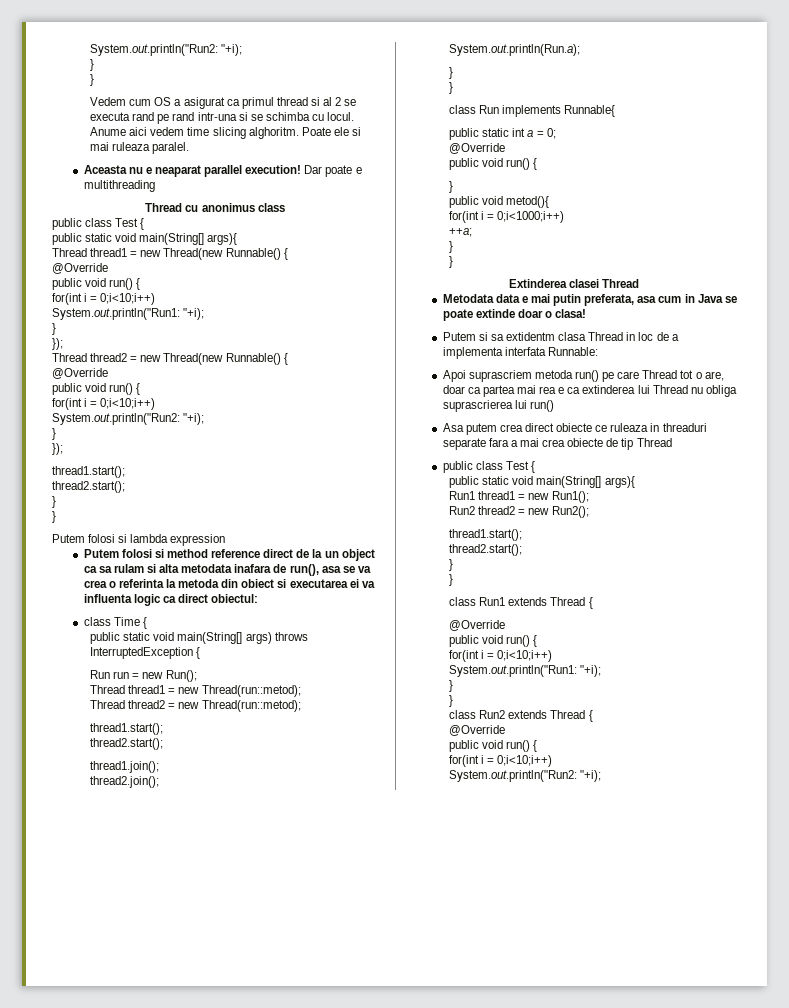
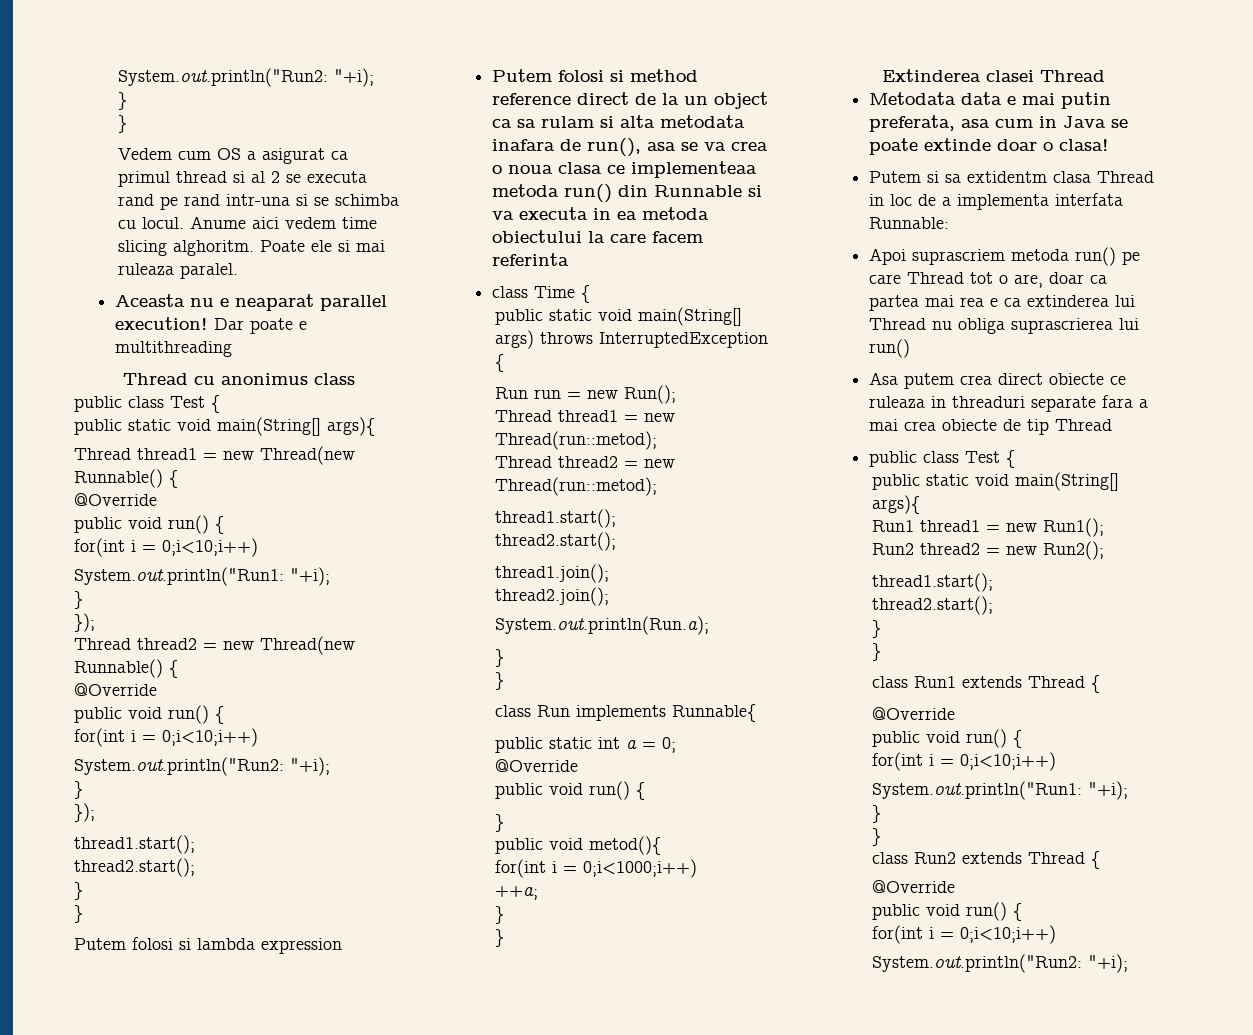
- Putem folosi si method reference direct de la un object ca sa rulam si alta metodata inafara de run(), asa se va crea o referinta la metoda din obiect si executarea ei va influenta logic ca direct obiectul:
+ Putem folosi si method reference direct de la un object ca sa rulam si alta metodata inafara de run(), asa se va crea o noua clasa ce implementeaa metoda run() din Runnable si va executa in ea metoda obiectului la care facem referinta

